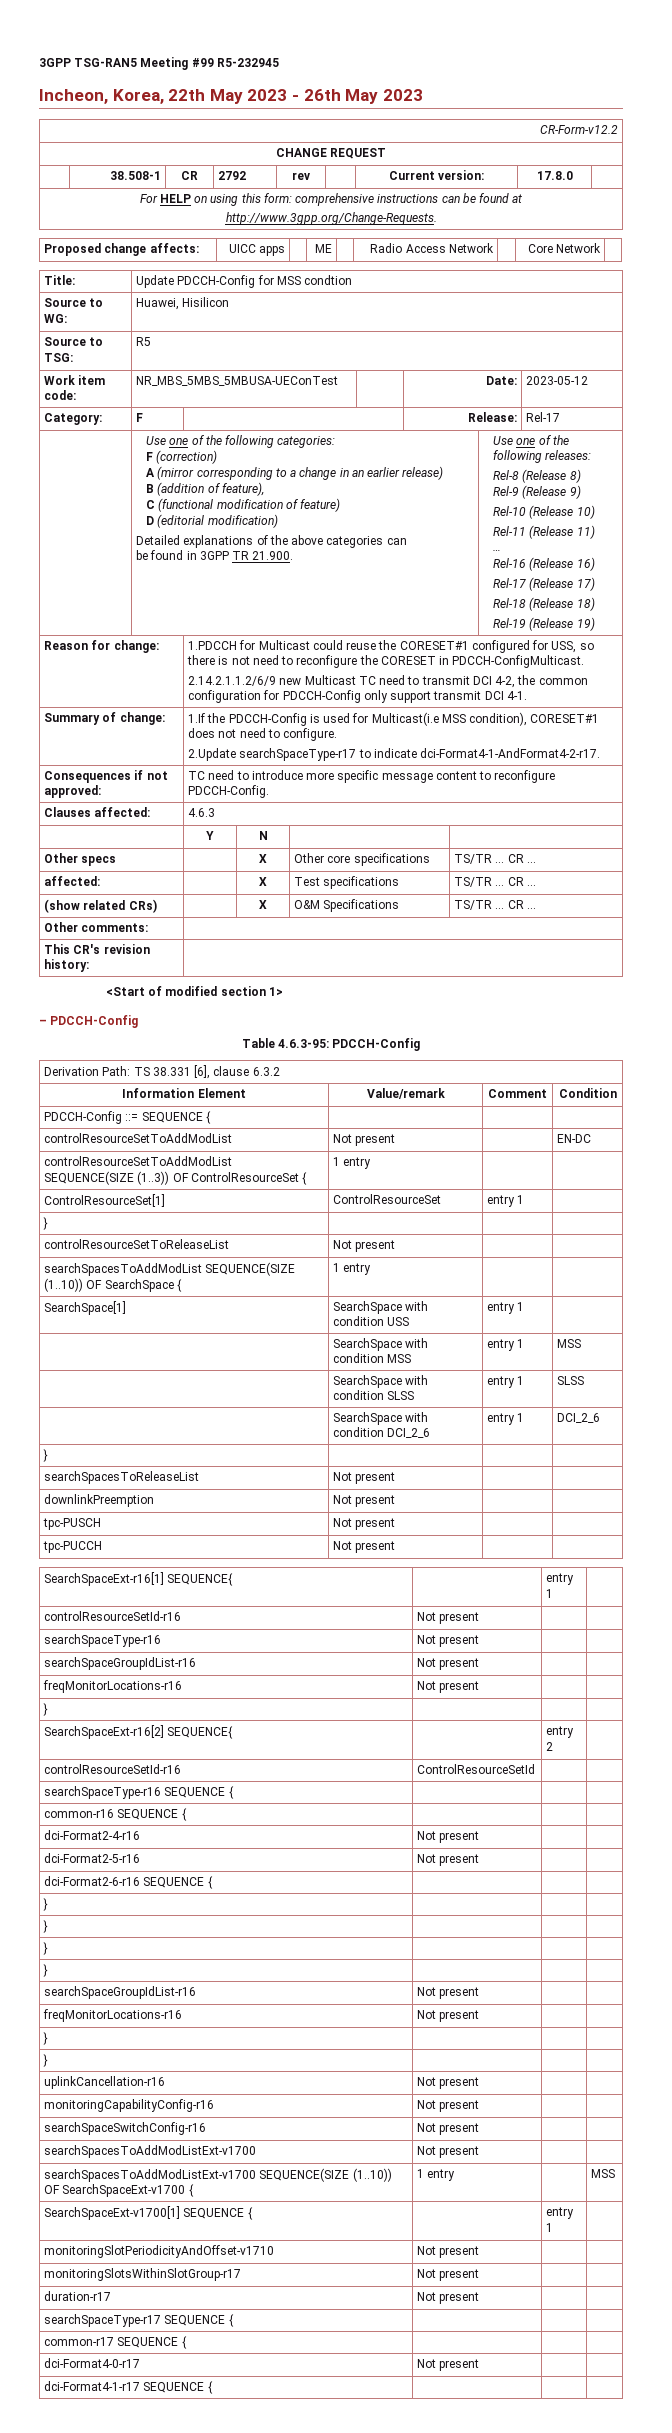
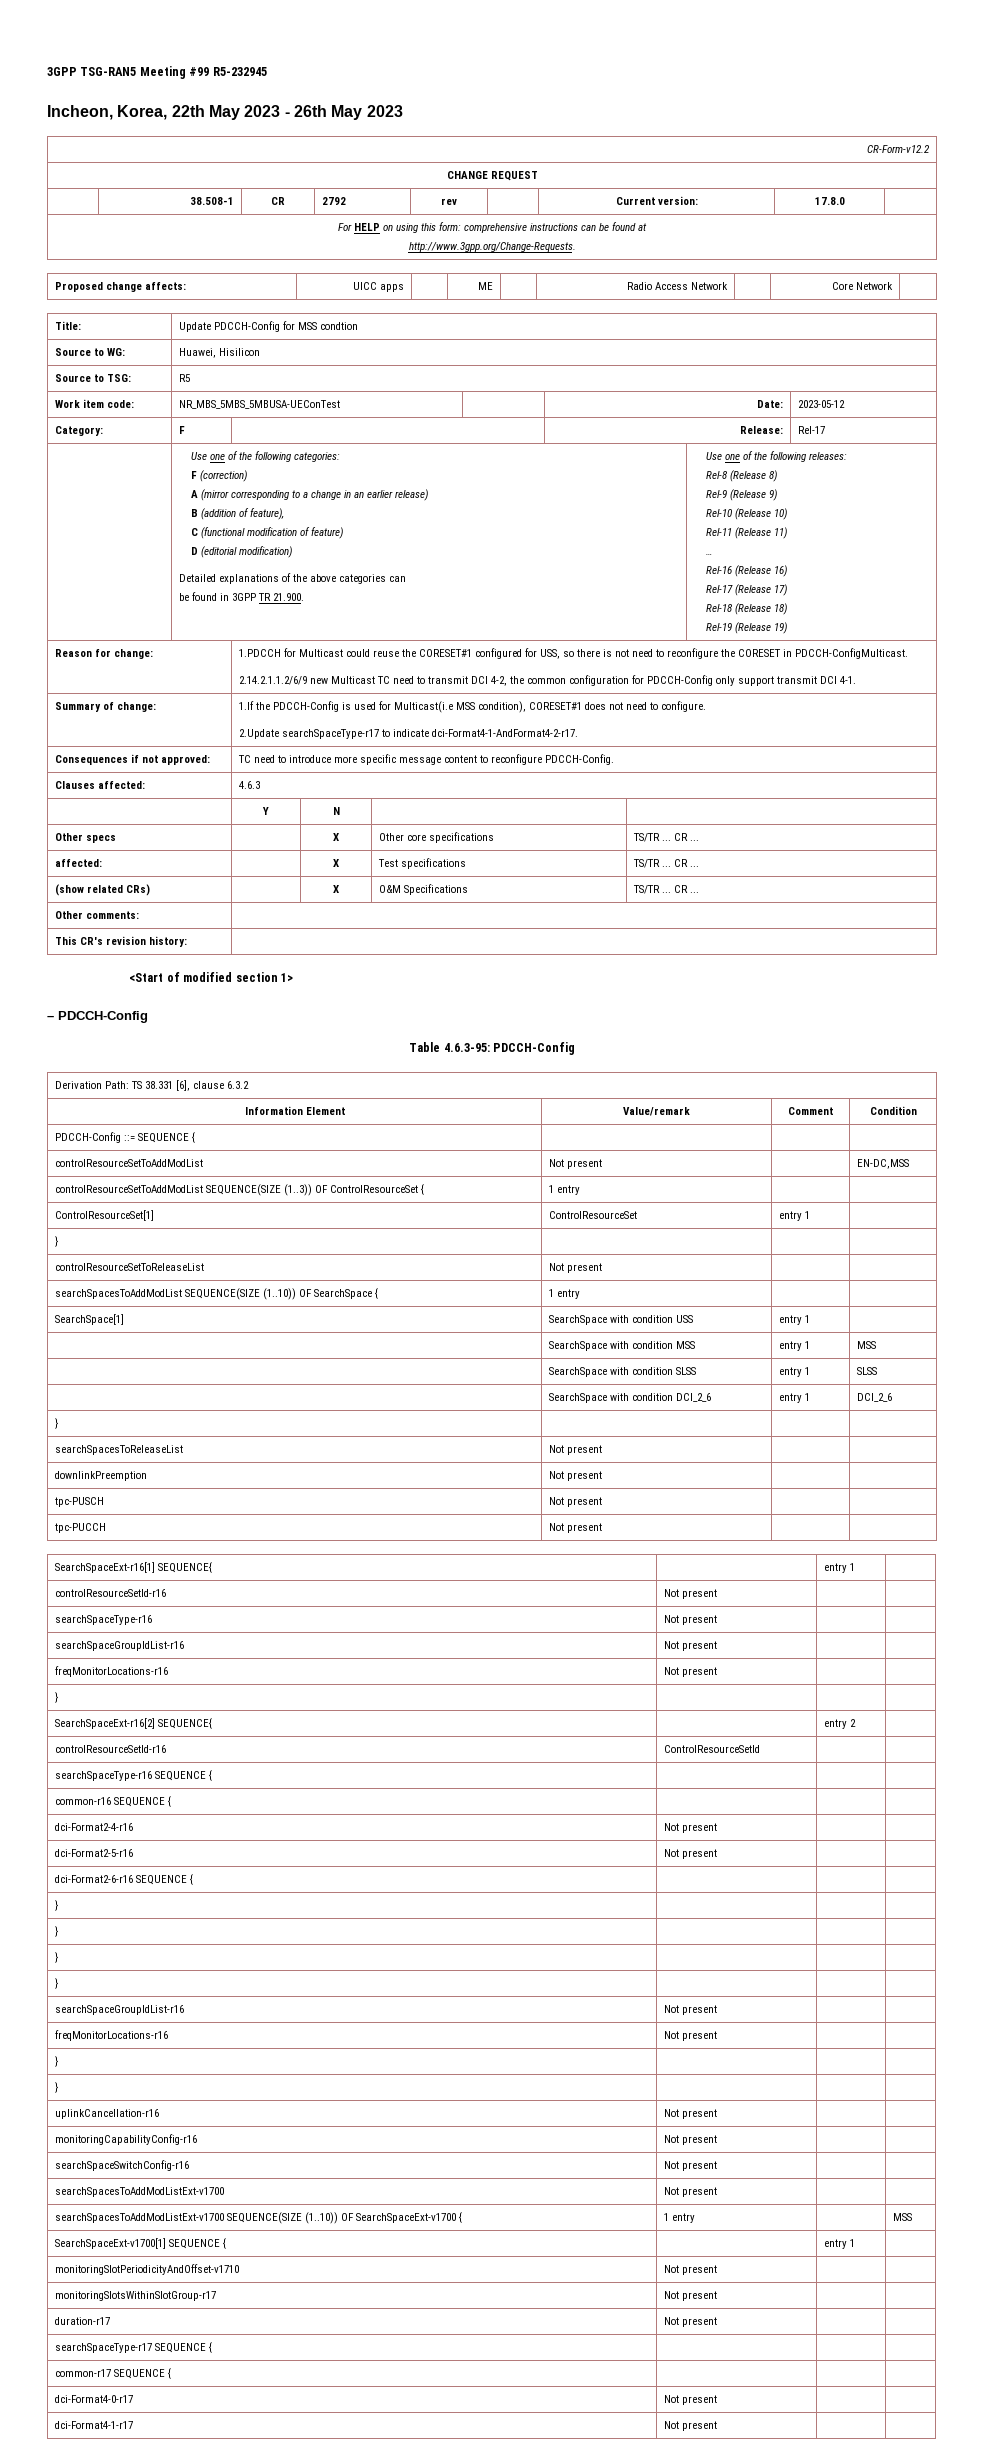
- controlResourceSetToAddModList | Not present | | EN-DC
+ controlResourceSetToAddModList | Not present | | EN-DC,MSS
- dci-Format4-1-r17 SEQUENCE { | | |
+ dci-Format4-1-r17 | Not present | |

